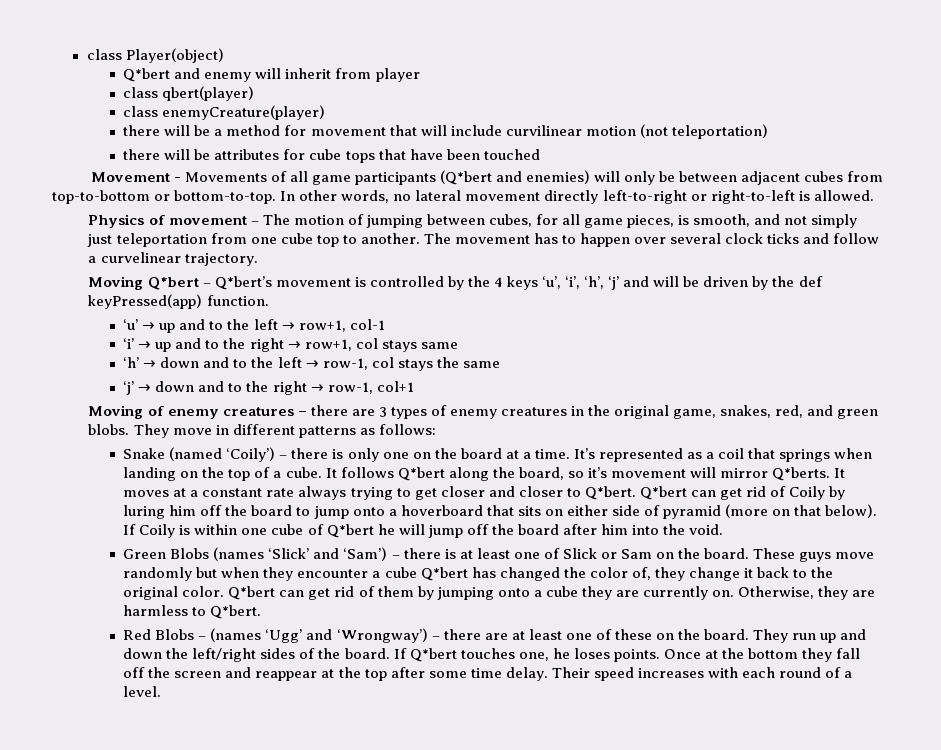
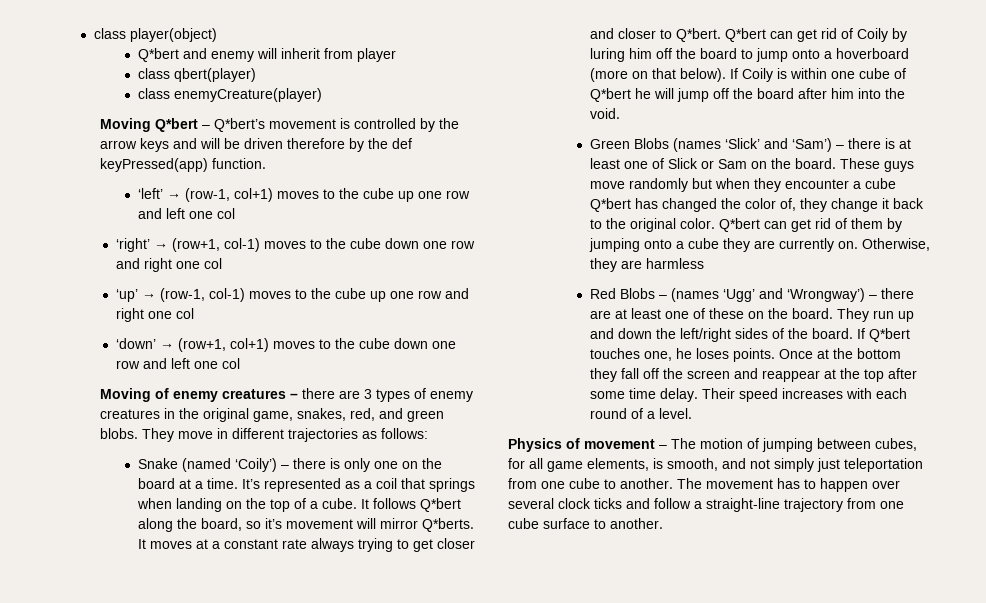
- class Player(object)
+ class player(object)
- there will be a method for movement that will include curvilinear motion (not teleportation)
- there will be attributes for cube tops that have been touched
- Movement - Movements of all game participants (Q*bert and enemies) will only be between adjacent cubes from top-to-bottom or bottom-to-top. In other words, no lateral movement directly left-to-right or right-to-left is allowed.
- Physics of movement – The motion of jumping between cubes, for all game pieces, is smooth, and not simply just teleportation from one cube top to another. The movement has to happen over several clock ticks and follow a curvelinear trajectory.
- Moving Q*bert – Q*bert’s movement is controlled by the 4 keys ‘u’, ‘i’, ‘h’, ‘j’ and will be driven by the def keyPressed(app) function.
+ Moving Q*bert – Q*bert’s movement is controlled by the arrow keys and will be driven therefore by the def keyPressed(app) function.
- ‘u’ → up and to the left → row+1, col-1
- ‘i’ → up and to the right → row+1, col stays same
- ‘h’ → down and to the left → row-1, col stays the same
- ‘j’ → down and to the right → row-1, col+1
+ ‘left’ → (row-1, col+1) moves to the cube up one row and left one col
+ ‘right’ → (row+1, col-1) moves to the cube down one row and right one col
+ ‘up’ → (row-1, col-1) moves to the cube up one row and right one col
+ ‘down’ → (row+1, col+1) moves to the cube down one row and left one col
- They move in different patterns as follows:
+ They move in different trajectories as follows:
- Q*bert can get rid of Coily by luring him off the board to jump onto a hoverboard that sits on either side of pyramid (more on that below).
+ Q*bert can get rid of Coily by luring him off the board to jump onto a hoverboard (more on that below).
- Otherwise, they are harmless to Q*bert.
+ Otherwise, they are harmless
+ Physics of movement – The motion of jumping between cubes, for all game elements, is smooth, and not simply just teleportation from one cube to another. The movement has to happen over several clock ticks and follow a straight-line trajectory from one cube surface to another.

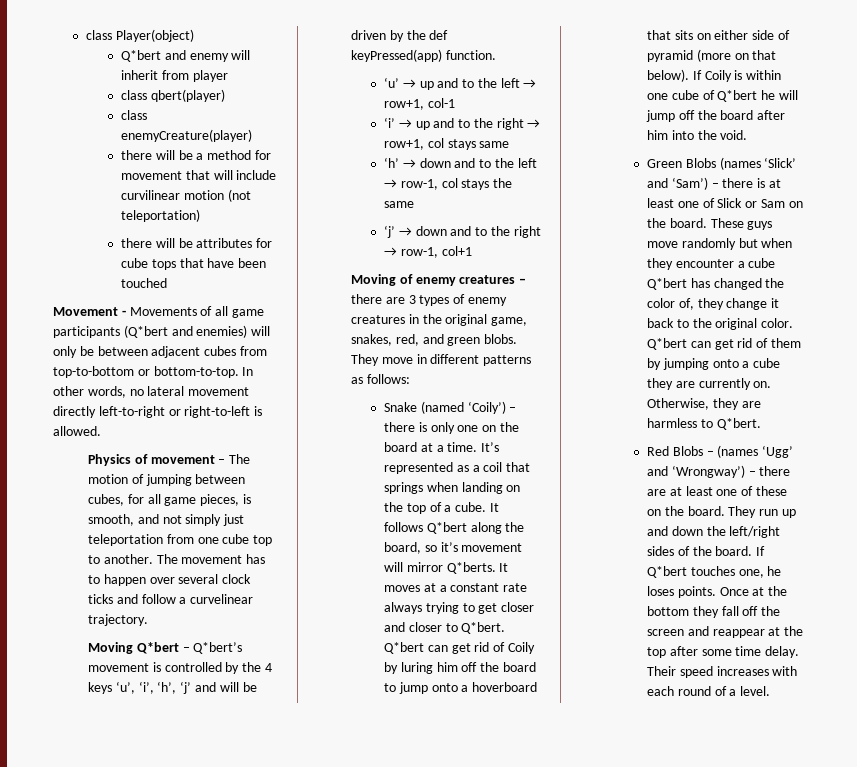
- class player(object)
+ class Player(object)
+ there will be a method for movement that will include curvilinear motion (not teleportation)
+ there will be attributes for cube tops that have been touched
+ Movement - Movements of all game participants (Q*bert and enemies) will only be between adjacent cubes from top-to-bottom or bottom-to-top. In other words, no lateral movement directly left-to-right or right-to-left is allowed.
+ Physics of movement – The motion of jumping between cubes, for all game pieces, is smooth, and not simply just teleportation from one cube top to another. The movement has to happen over several clock ticks and follow a curvelinear trajectory.
- Moving Q*bert – Q*bert’s movement is controlled by the arrow keys and will be driven therefore by the def keyPressed(app) function.
+ Moving Q*bert – Q*bert’s movement is controlled by the 4 keys ‘u’, ‘i’, ‘h’, ‘j’ and will be driven by the def keyPressed(app) function.
- ‘left’ → (row-1, col+1) moves to the cube up one row and left one col
- ‘right’ → (row+1, col-1) moves to the cube down one row and right one col
- ‘up’ → (row-1, col-1) moves to the cube up one row and right one col
- ‘down’ → (row+1, col+1) moves to the cube down one row and left one col
+ ‘u’ → up and to the left → row+1, col-1
+ ‘i’ → up and to the right → row+1, col stays same
+ ‘h’ → down and to the left → row-1, col stays the same
+ ‘j’ → down and to the right → row-1, col+1
- They move in different trajectories as follows:
+ They move in different patterns as follows:
- Q*bert can get rid of Coily by luring him off the board to jump onto a hoverboard (more on that below).
+ Q*bert can get rid of Coily by luring him off the board to jump onto a hoverboard that sits on either side of pyramid (more on that below).
- Otherwise, they are harmless
+ Otherwise, they are harmless to Q*bert.
- Physics of movement – The motion of jumping between cubes, for all game elements, is smooth, and not simply just teleportation from one cube to another. The movement has to happen over several clock ticks and follow a straight-line trajectory from one cube surface to another.

